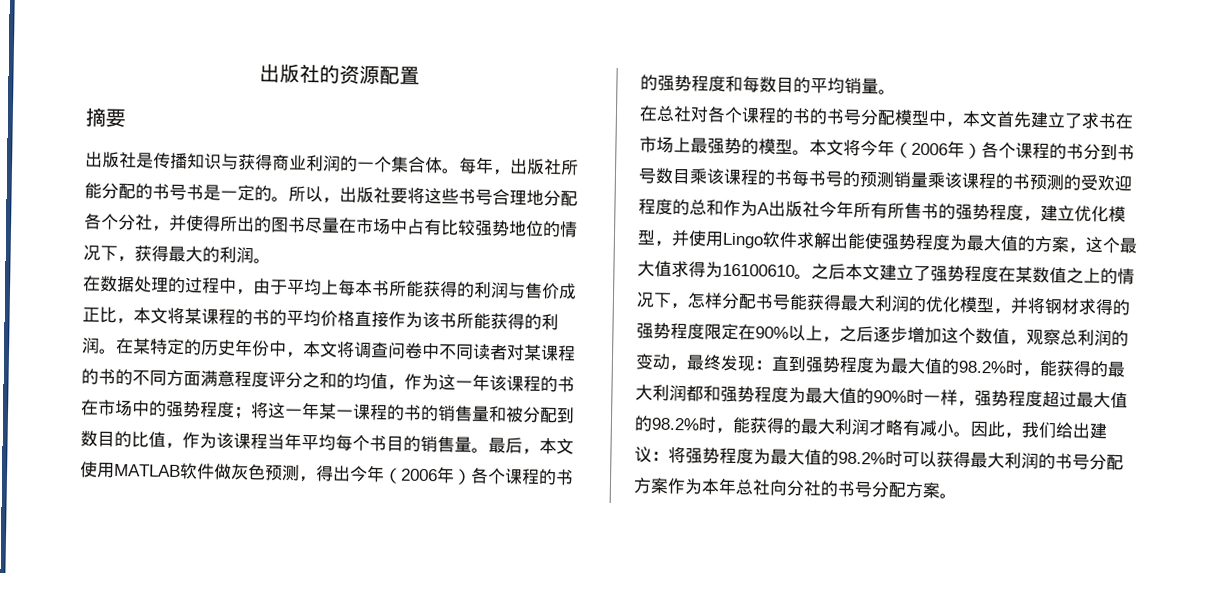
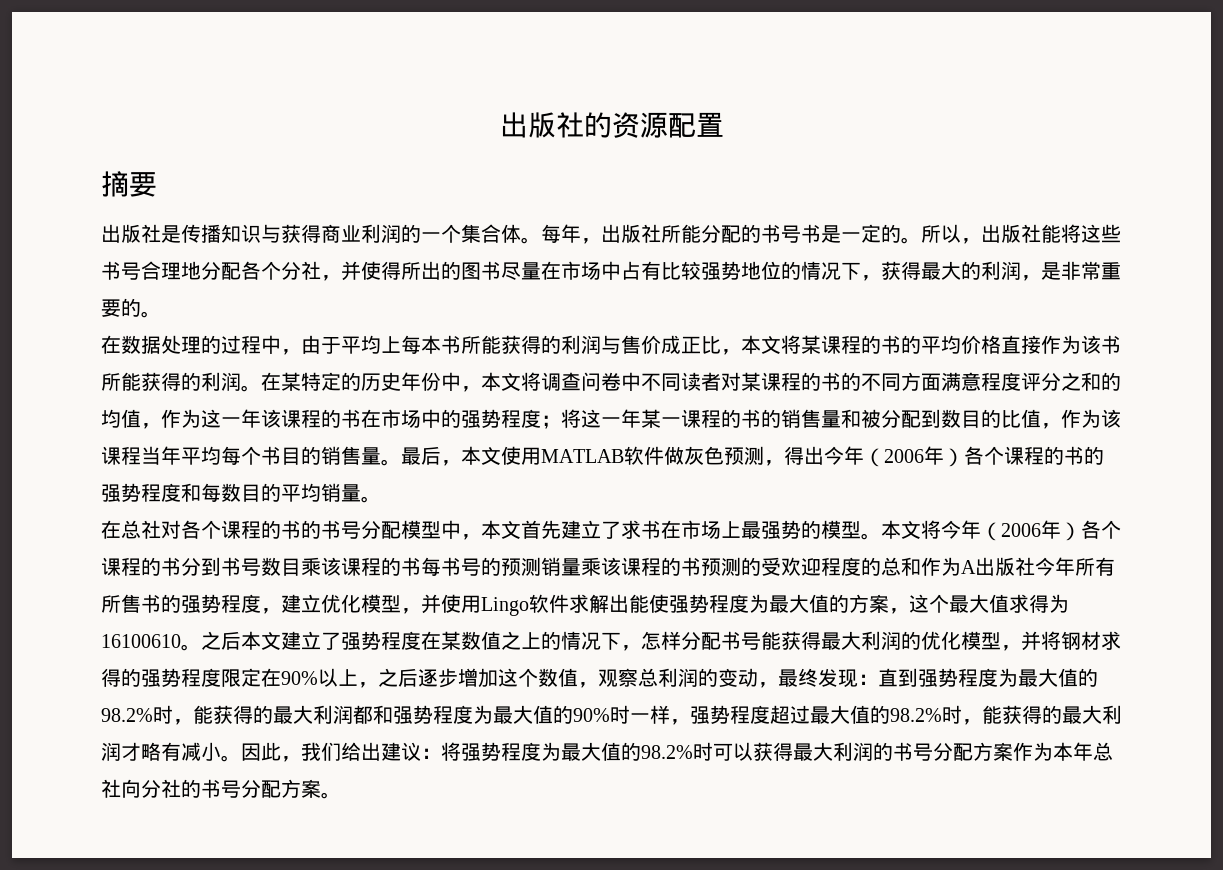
- 所以，出版社要将这些书号合理地分配各个分社，并使得所出的图书尽量在市场中占有比较强势地位的情况下，获得最大的利润。
+ 所以，出版社能将这些书号合理地分配各个分社，并使得所出的图书尽量在市场中占有比较强势地位的情况下，获得最大的利润，是非常重要的。

